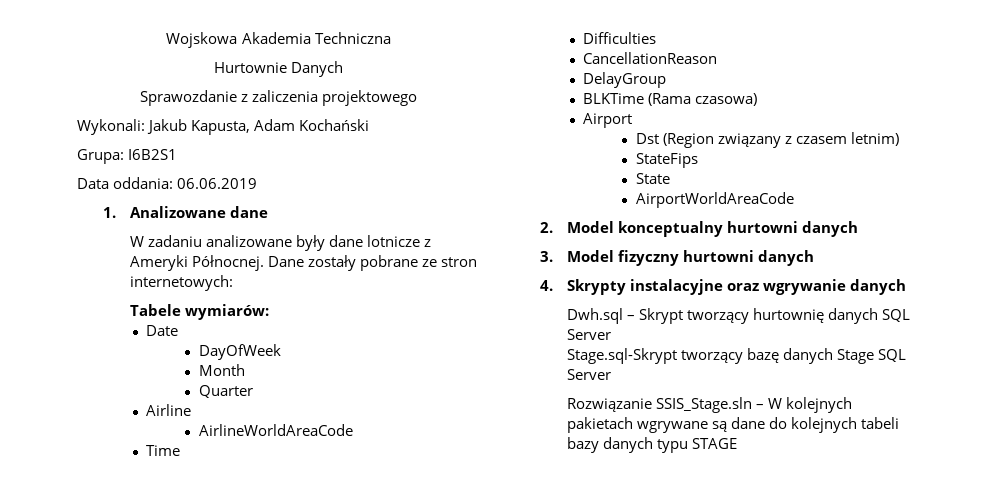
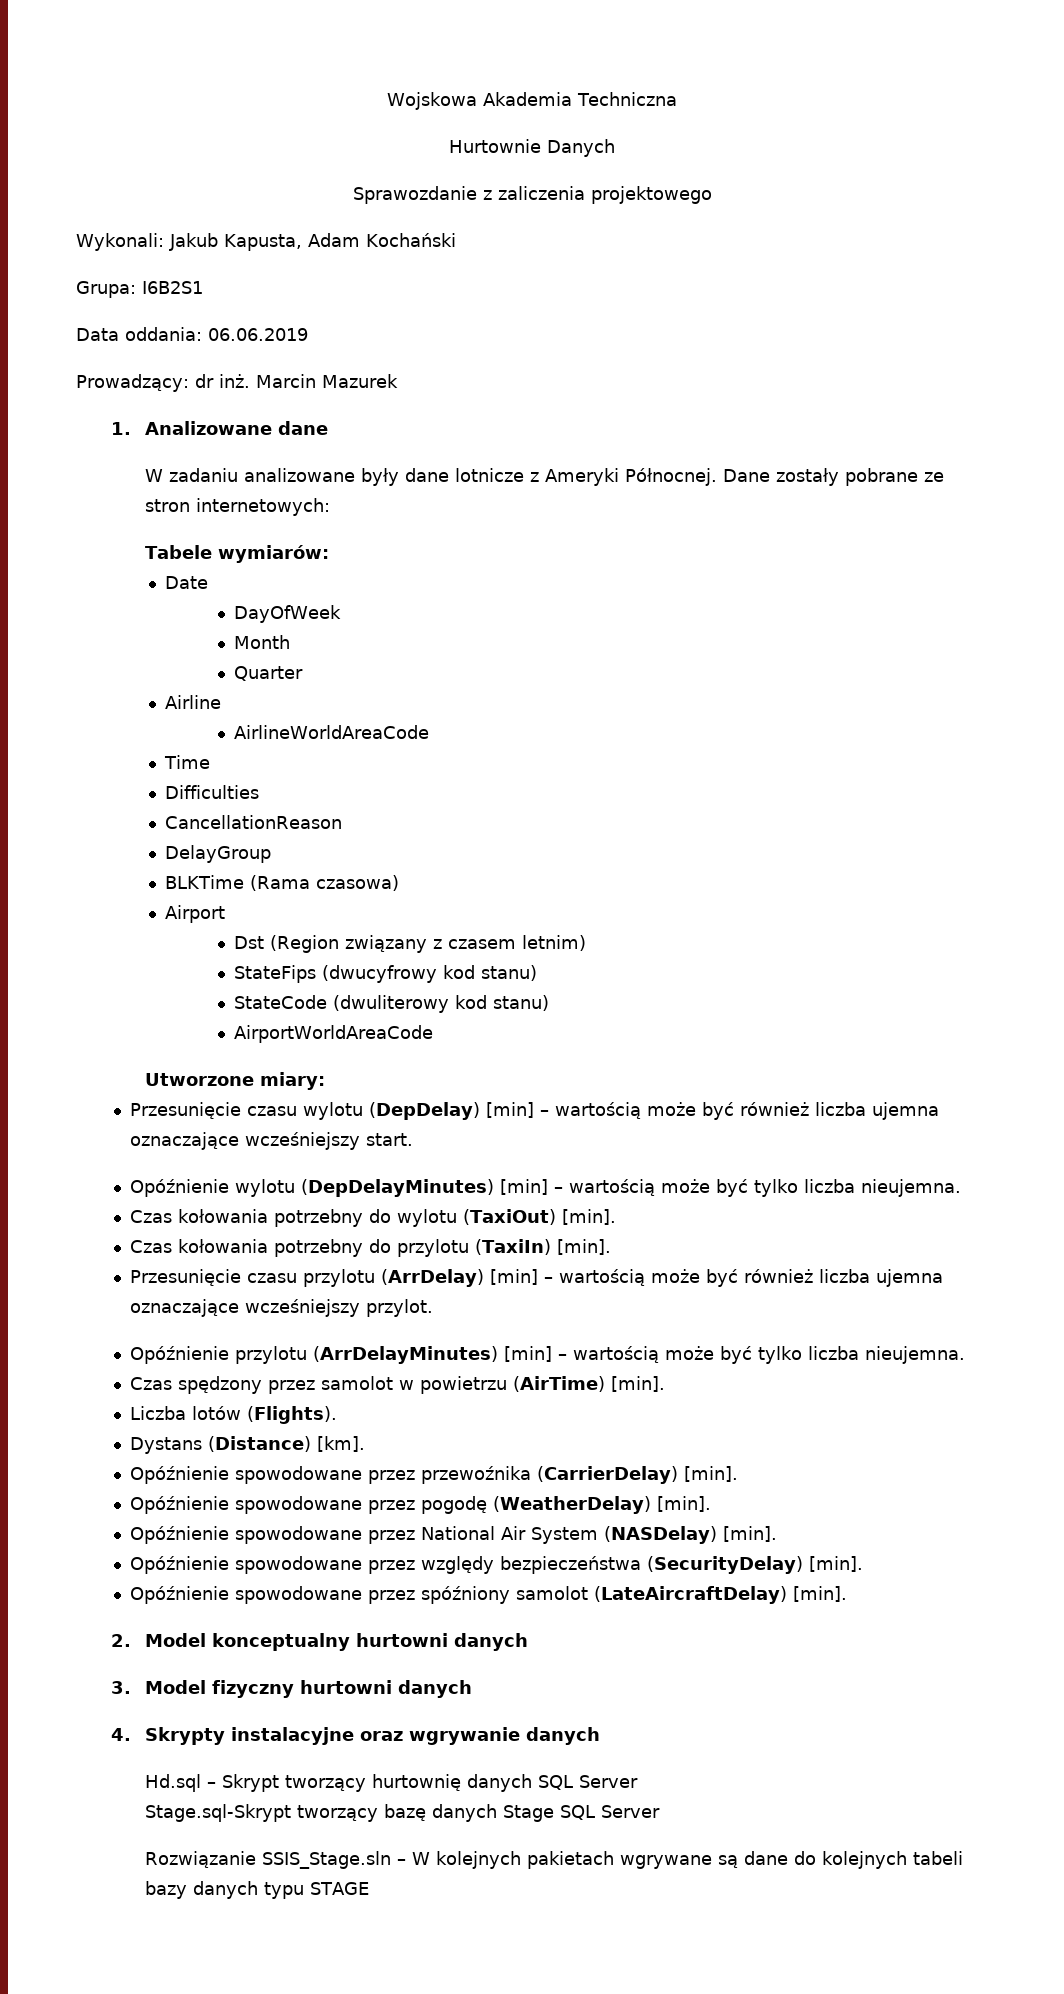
+ Prowadzący: dr inż. Marcin Mazurek
- StateFips
- State
+ StateFips (dwucyfrowy kod stanu)
+ StateCode (dwuliterowy kod stanu)
  AirportWorldAreaCode
+ Utworzone miary:
+ Przesunięcie czasu wylotu (DepDelay) [min] – wartością może być również liczba ujemna oznaczające wcześniejszy start.
+ Opóźnienie wylotu (DepDelayMinutes) [min] – wartością może być tylko liczba nieujemna.
+ Czas kołowania potrzebny do wylotu (TaxiOut) [min].
+ Czas kołowania potrzebny do przylotu (TaxiIn) [min].
+ Przesunięcie czasu przylotu (ArrDelay) [min] – wartością może być również liczba ujemna oznaczające wcześniejszy przylot.
+ Opóźnienie przylotu (ArrDelayMinutes) [min] – wartością może być tylko liczba nieujemna.
+ Czas spędzony przez samolot w powietrzu (AirTime) [min].
+ Liczba lotów (Flights).
+ Dystans (Distance) [km].
+ Opóźnienie spowodowane przez przewoźnika (CarrierDelay) [min].
+ Opóźnienie spowodowane przez pogodę (WeatherDelay) [min].
+ Opóźnienie spowodowane przez National Air System (NASDelay) [min].
+ Opóźnienie spowodowane przez względy bezpieczeństwa (SecurityDelay) [min].
+ Opóźnienie spowodowane przez spóźniony samolot (LateAircraftDelay) [min].
- Dwh.sql – Skrypt tworzący hurtownię danych SQL Server
+ Hd.sql – Skrypt tworzący hurtownię danych SQL Server

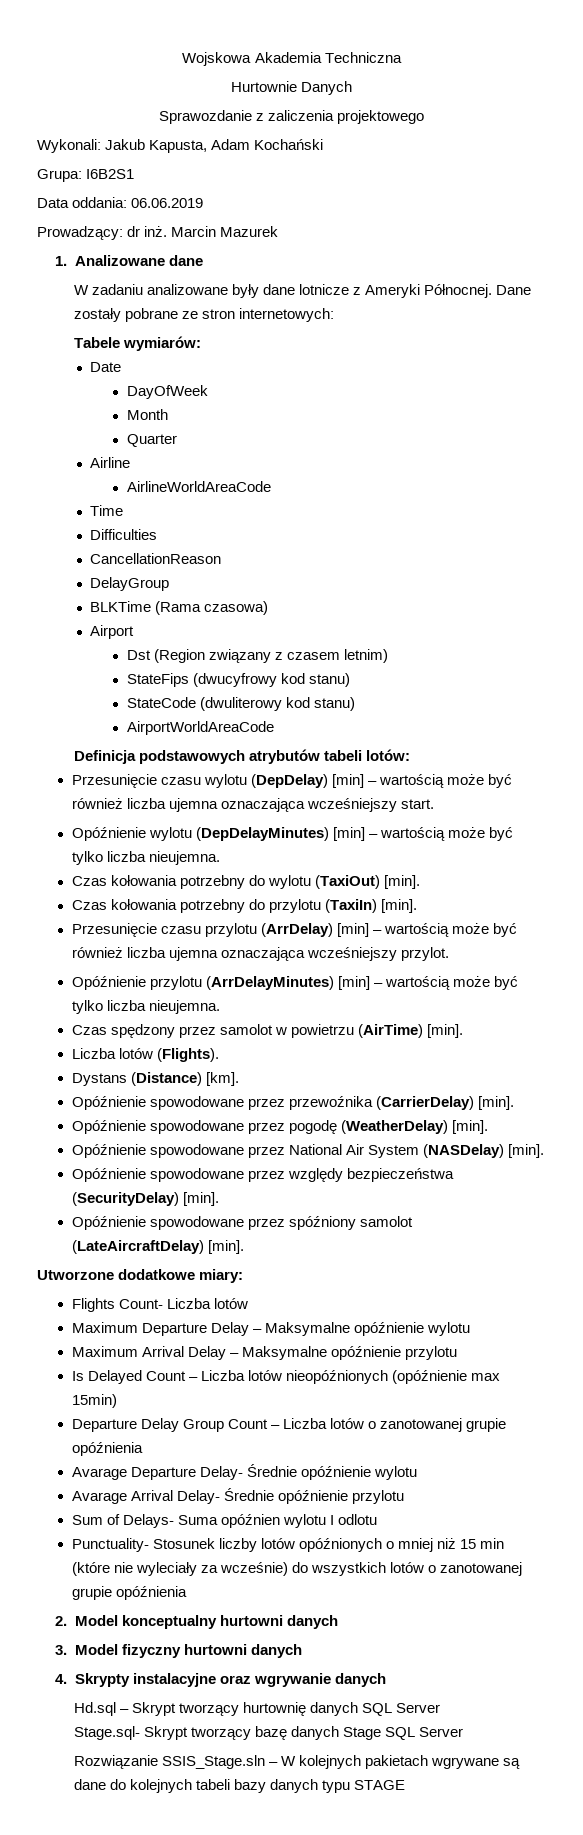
- Utworzone miary:
+ Definicja podstawowych atrybutów tabeli lotów:
- Przesunięcie czasu wylotu (DepDelay) [min] – wartością może być również liczba ujemna oznaczające wcześniejszy start.
+ Przesunięcie czasu wylotu (DepDelay) [min] – wartością może być również liczba ujemna oznaczająca wcześniejszy start.
- Przesunięcie czasu przylotu (ArrDelay) [min] – wartością może być również liczba ujemna oznaczające wcześniejszy przylot.
+ Przesunięcie czasu przylotu (ArrDelay) [min] – wartością może być również liczba ujemna oznaczająca wcześniejszy przylot.
+ Utworzone dodatkowe miary:
+ Flights Count- Liczba lotów
+ Maximum Departure Delay – Maksymalne opóźnienie wylotu
+ Maximum Arrival Delay – Maksymalne opóźnienie przylotu
+ Is Delayed Count – Liczba lotów nieopóźnionych (opóźnienie max 15min)
+ Departure Delay Group Count – Liczba lotów o zanotowanej grupie opóźnienia
+ Avarage Departure Delay- Średnie opóźnienie wylotu
+ Avarage Arrival Delay- Średnie opóźnienie przylotu
+ Sum of Delays- Suma opóźnien wylotu I odlotu
+ Punctuality- Stosunek liczby lotów opóźnionych o mniej niż 15 min (które nie wyleciały za wcześnie) do wszystkich lotów o zanotowanej grupie opóźnienia
- Stage.sql-Skrypt tworzący bazę danych Stage SQL Server
+ Stage.sql- Skrypt tworzący bazę danych Stage SQL Server

